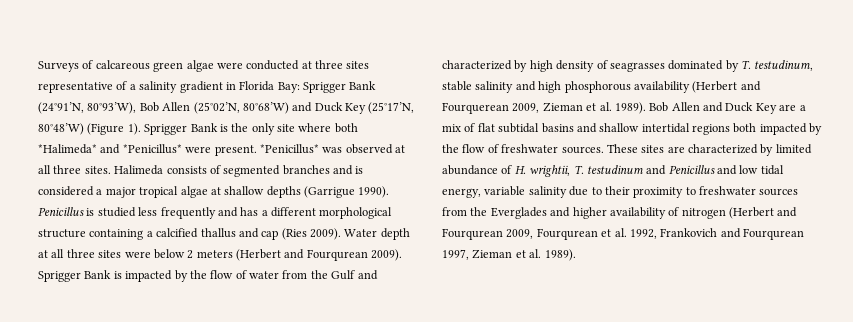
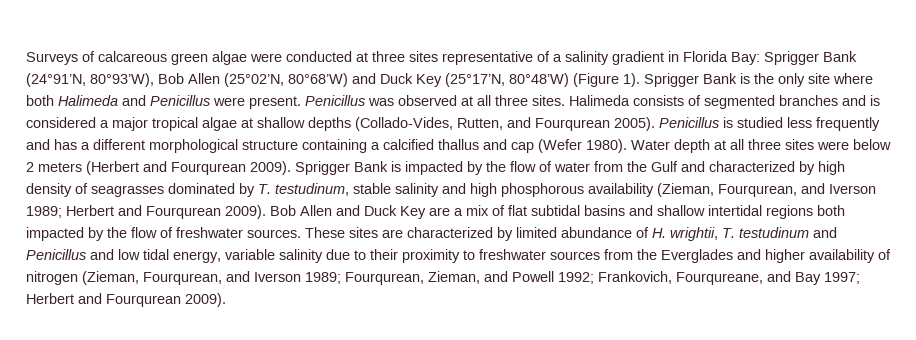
- Sprigger Bank is the only site where both *Halimeda* and *Penicillus* were present.
+ Sprigger Bank is the only site where both Halimeda and Penicillus were present.
- *Penicillus* was observed at all three sites.
+ Penicillus was observed at all three sites.
- Halimeda consists of segmented branches and is considered a major tropical algae at shallow depths (Garrigue 1990).
+ Halimeda consists of segmented branches and is considered a major tropical algae at shallow depths (Collado-Vides, Rutten, and Fourqurean 2005).
- Penicillus is studied less frequently and has a different morphological structure containing a calcified thallus and cap (Ries 2009).
+ Penicillus is studied less frequently and has a different morphological structure containing a calcified thallus and cap (Wefer 1980).
- Sprigger Bank is impacted by the flow of water from the Gulf and characterized by high density of seagrasses dominated by T. testudinum, stable salinity and high phosphorous availability (Herbert and Fourquerean 2009, Zieman et al. 1989).
+ Sprigger Bank is impacted by the flow of water from the Gulf and characterized by high density of seagrasses dominated by T. testudinum, stable salinity and high phosphorous availability (Zieman, Fourqurean, and Iverson 1989; Herbert and Fourqurean 2009).
- These sites are characterized by limited abundance of H. wrightii, T. testudinum and Penicillus and low tidal energy, variable salinity due to their proximity to freshwater sources from the Everglades and higher availability of nitrogen (Herbert and Fourqurean 2009, Fourqurean et al. 1992, Frankovich and Fourqurean 1997, Zieman et al. 1989).
+ These sites are characterized by limited abundance of H. wrightii, T. testudinum and Penicillus and low tidal energy, variable salinity due to their proximity to freshwater sources from the Everglades and higher availability of nitrogen (Zieman, Fourqurean, and Iverson 1989; Fourqurean, Zieman, and Powell 1992; Frankovich, Fourqureane, and Bay 1997; Herbert and Fourqurean 2009).

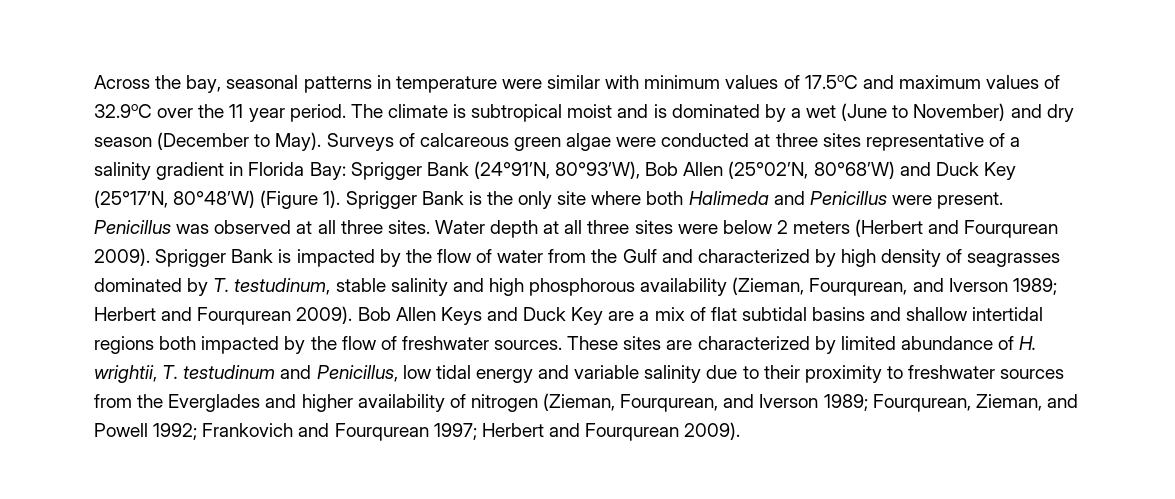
+ Across the bay, seasonal patterns in temperature were similar with minimum values of 17.5oC and maximum values of 32.9oC over the 11 year period. The climate is subtropical moist and is dominated by a wet (June to November) and dry season (December to May).
- Halimeda consists of segmented branches and is considered a major tropical algae at shallow depths (Collado-Vides, Rutten, and Fourqurean 2005). Penicillus is studied less frequently and has a different morphological structure containing a calcified thallus and cap (Wefer 1980).
- Bob Allen and Duck Key are a mix of flat subtidal basins and shallow intertidal regions both impacted by the flow of freshwater sources.
+ Bob Allen Keys and Duck Key are a mix of flat subtidal basins and shallow intertidal regions both impacted by the flow of freshwater sources.
- These sites are characterized by limited abundance of H. wrightii, T. testudinum and Penicillus and low tidal energy, variable salinity due to their proximity to freshwater sources from the Everglades and higher availability of nitrogen (Zieman, Fourqurean, and Iverson 1989; Fourqurean, Zieman, and Powell 1992; Frankovich, Fourqureane, and Bay 1997; Herbert and Fourqurean 2009).
+ These sites are characterized by limited abundance of H. wrightii, T. testudinum and Penicillus, low tidal energy and variable salinity due to their proximity to freshwater sources from the Everglades and higher availability of nitrogen (Zieman, Fourqurean, and Iverson 1989; Fourqurean, Zieman, and Powell 1992; Frankovich and Fourqurean 1997; Herbert and Fourqurean 2009).

